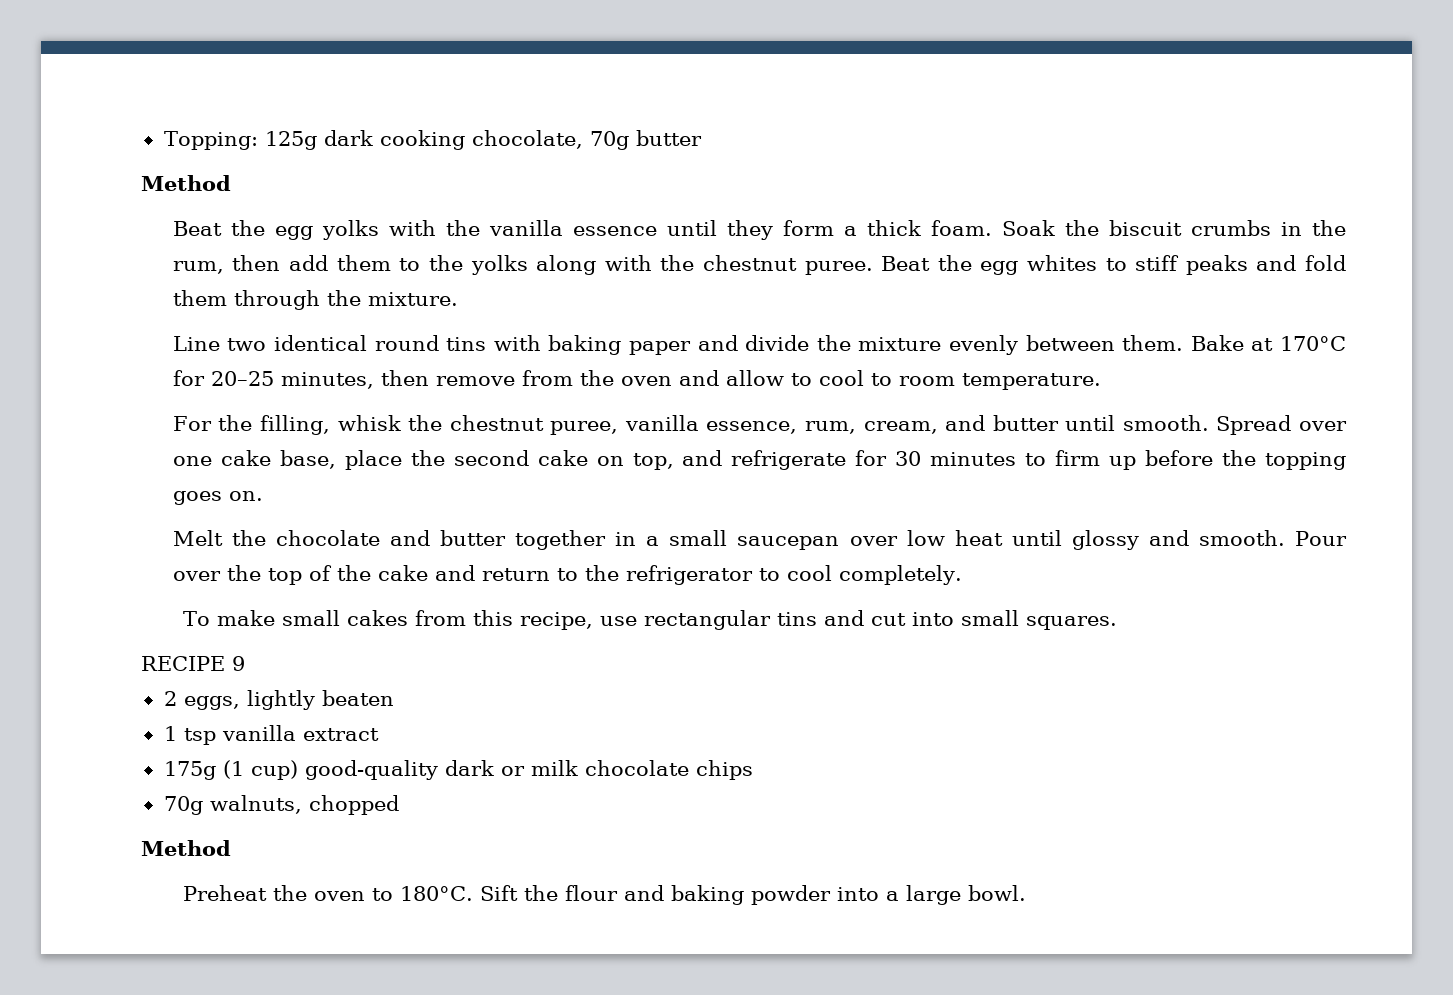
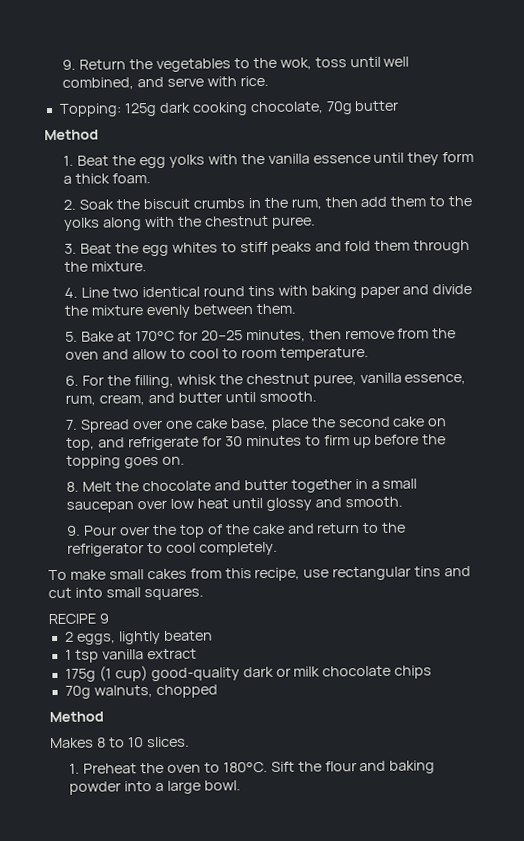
+ 9. Return the vegetables to the wok, toss until well combined, and serve with rice.
- Beat the egg yolks with the vanilla essence until they form a thick foam. Soak the biscuit crumbs in the rum, then add them to the yolks along with the chestnut puree. Beat the egg whites to stiff peaks and fold them through the mixture.
+ 1. Beat the egg yolks with the vanilla essence until they form a thick foam.
+ 2. Soak the biscuit crumbs in the rum, then add them to the yolks along with the chestnut puree.
+ 3. Beat the egg whites to stiff peaks and fold them through the mixture.
- Line two identical round tins with baking paper and divide the mixture evenly between them. Bake at 170°C for 20–25 minutes, then remove from the oven and allow to cool to room temperature.
+ 4. Line two identical round tins with baking paper and divide the mixture evenly between them.
+ 5. Bake at 170°C for 20–25 minutes, then remove from the oven and allow to cool to room temperature.
- For the filling, whisk the chestnut puree, vanilla essence, rum, cream, and butter until smooth. Spread over one cake base, place the second cake on top, and refrigerate for 30 minutes to firm up before the topping goes on.
+ 6. For the filling, whisk the chestnut puree, vanilla essence, rum, cream, and butter until smooth.
+ 7. Spread over one cake base, place the second cake on top, and refrigerate for 30 minutes to firm up before the topping goes on.
- Melt the chocolate and butter together in a small saucepan over low heat until glossy and smooth. Pour over the top of the cake and return to the refrigerator to cool completely.
+ 8. Melt the chocolate and butter together in a small saucepan over low heat until glossy and smooth.
+ 9. Pour over the top of the cake and return to the refrigerator to cool completely.
- Preheat the oven to 180°C.
+ Makes 8 to 10 slices.
+ 1. Preheat the oven to 180°C.

